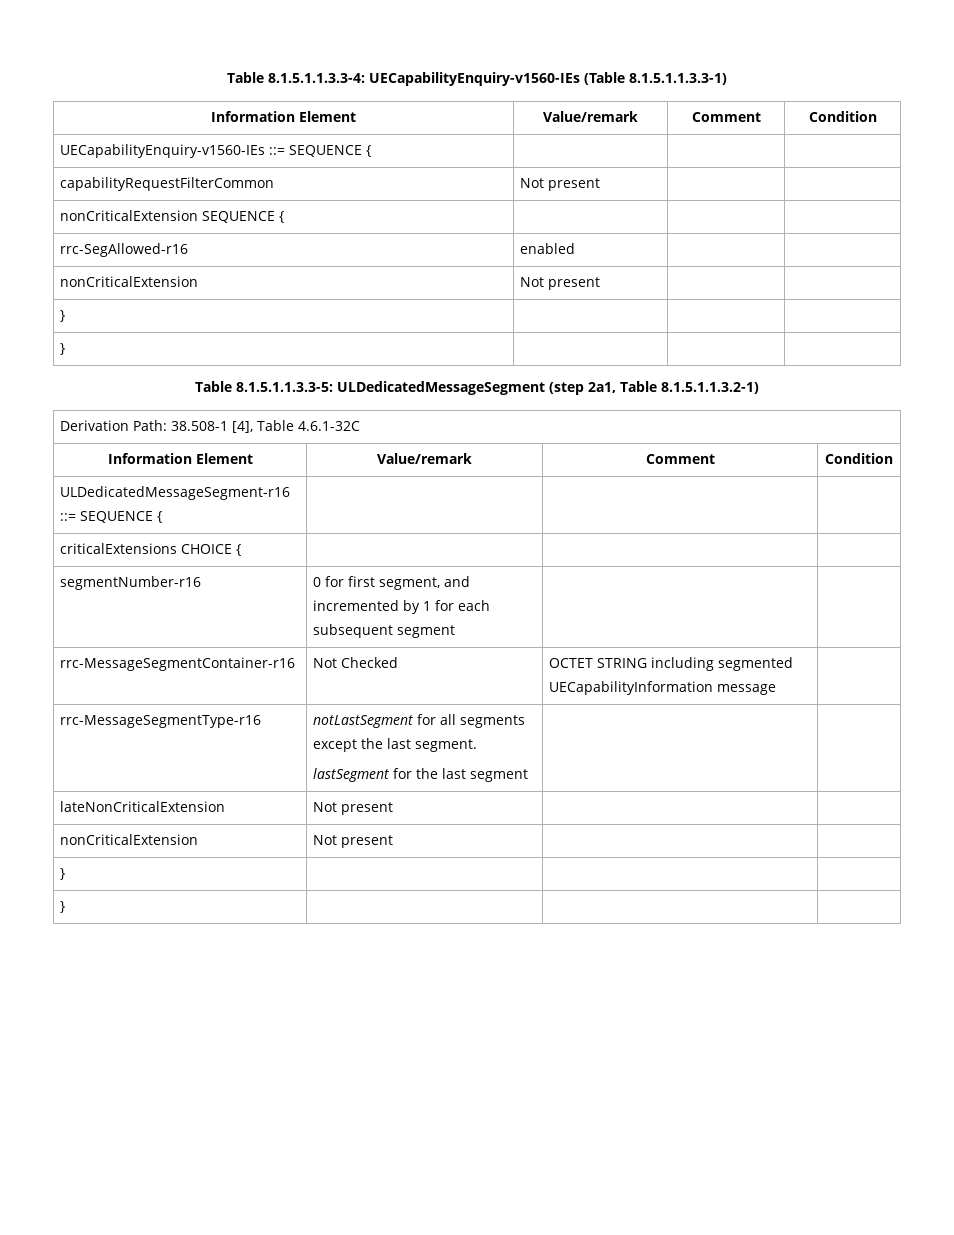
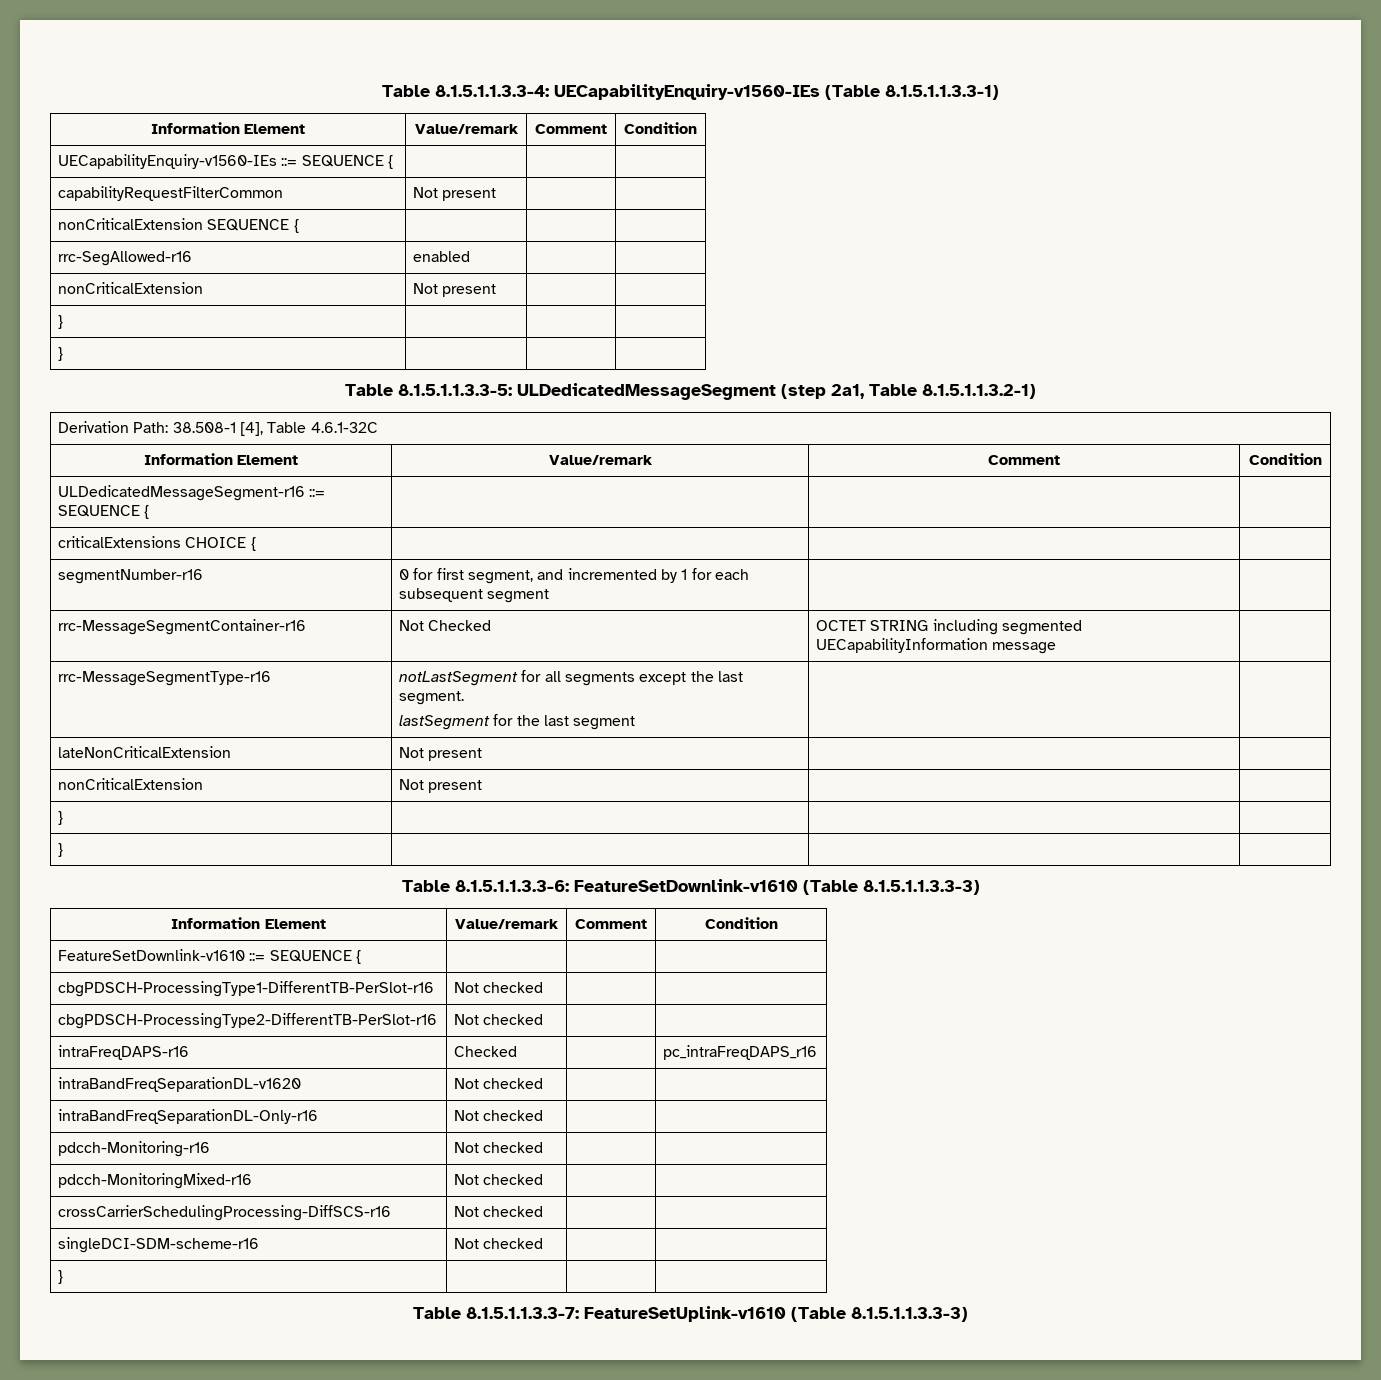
+ Table 8.1.5.1.1.3.3-6: FeatureSetDownlink-v1610 (Table 8.1.5.1.1.3.3-3)
+ Information Element | Value/remark | Comment | Condition
+ FeatureSetDownlink-v1610 ::= SEQUENCE { | | |
+ cbgPDSCH-ProcessingType1-DifferentTB-PerSlot-r16 | Not checked | |
+ cbgPDSCH-ProcessingType2-DifferentTB-PerSlot-r16 | Not checked | |
+ intraFreqDAPS-r16 | Checked | | pc_intraFreqDAPS_r16
+ intraBandFreqSeparationDL-v1620 | Not checked | |
+ intraBandFreqSeparationDL-Only-r16 | Not checked | |
+ pdcch-Monitoring-r16 | Not checked | |
+ pdcch-MonitoringMixed-r16 | Not checked | |
+ crossCarrierSchedulingProcessing-DiffSCS-r16 | Not checked | |
+ singleDCI-SDM-scheme-r16 | Not checked | |
+ } | | |
+ Table 8.1.5.1.1.3.3-7: FeatureSetUplink-v1610 (Table 8.1.5.1.1.3.3-3)

